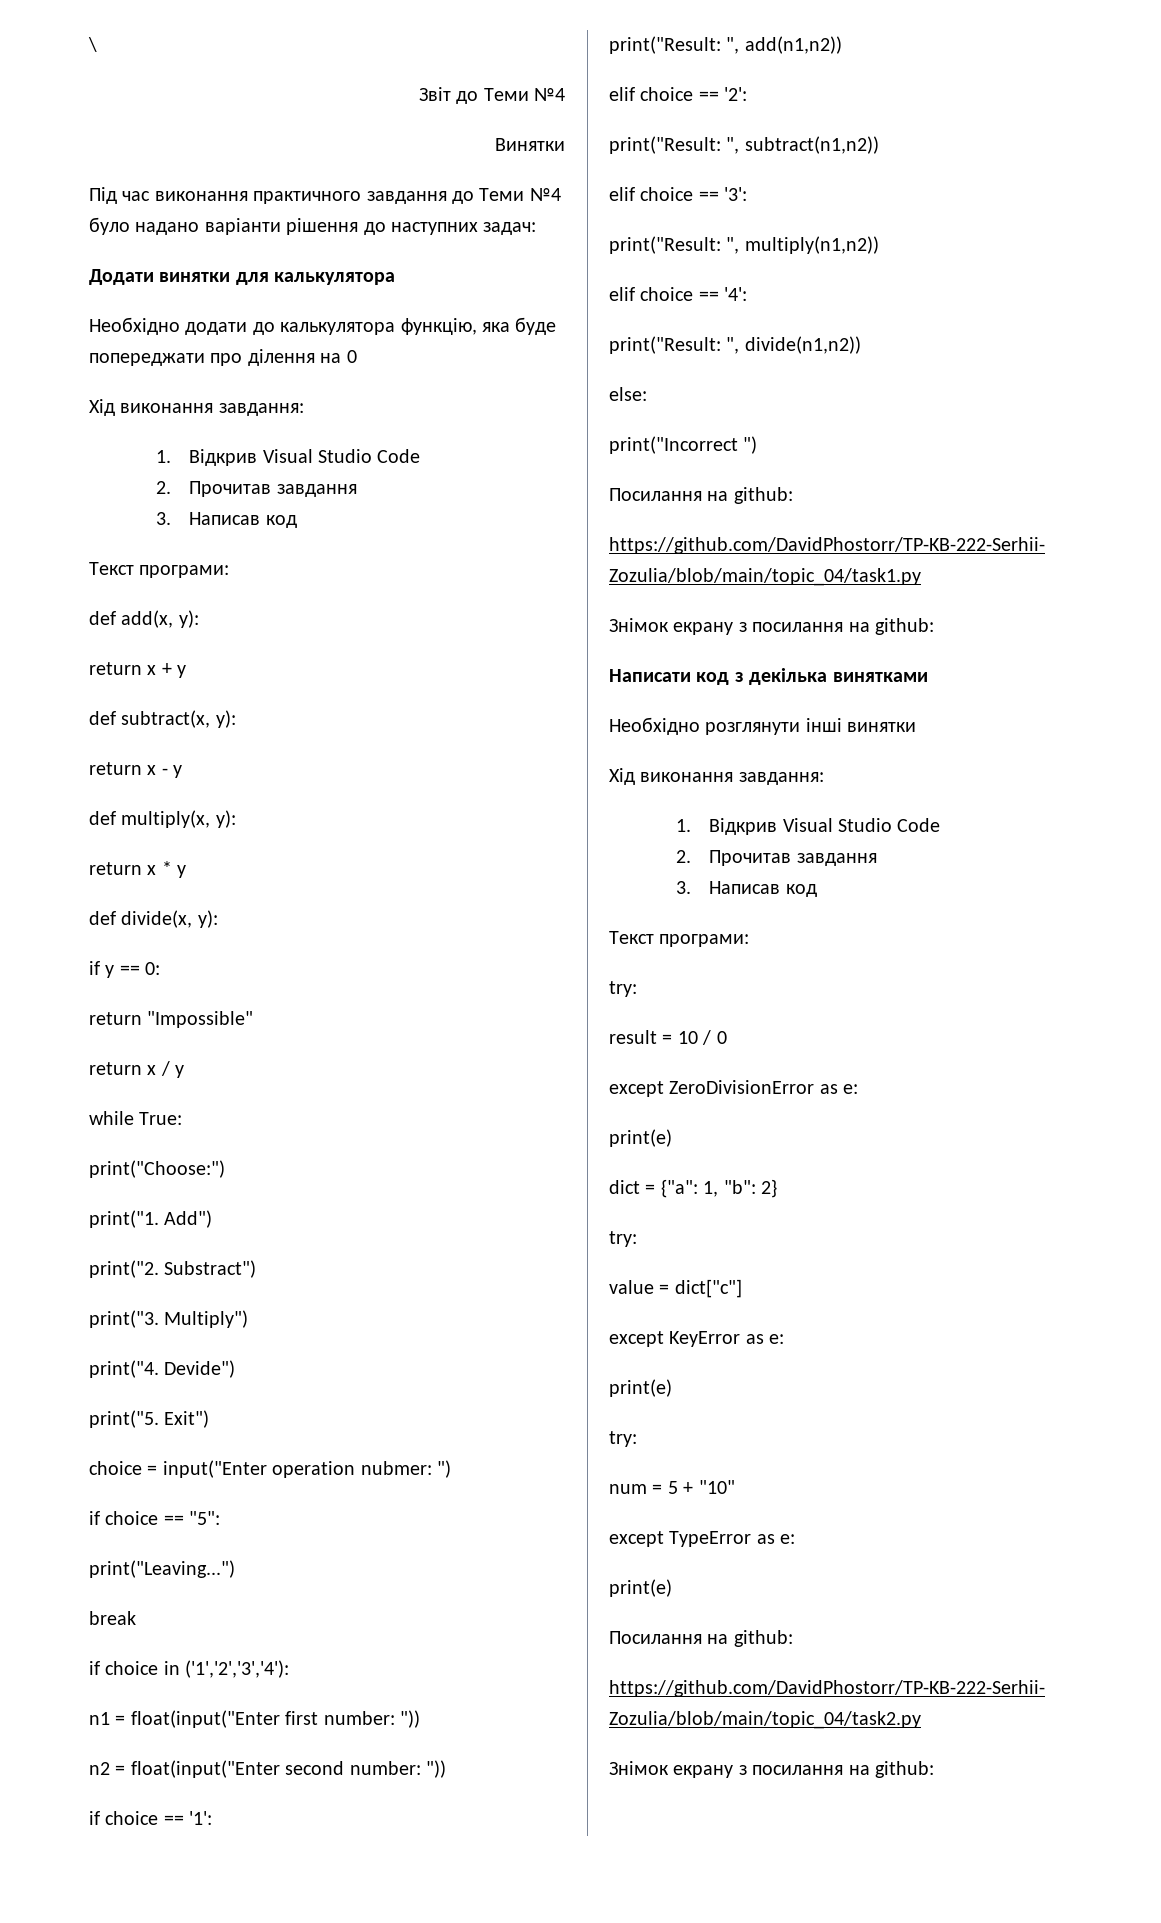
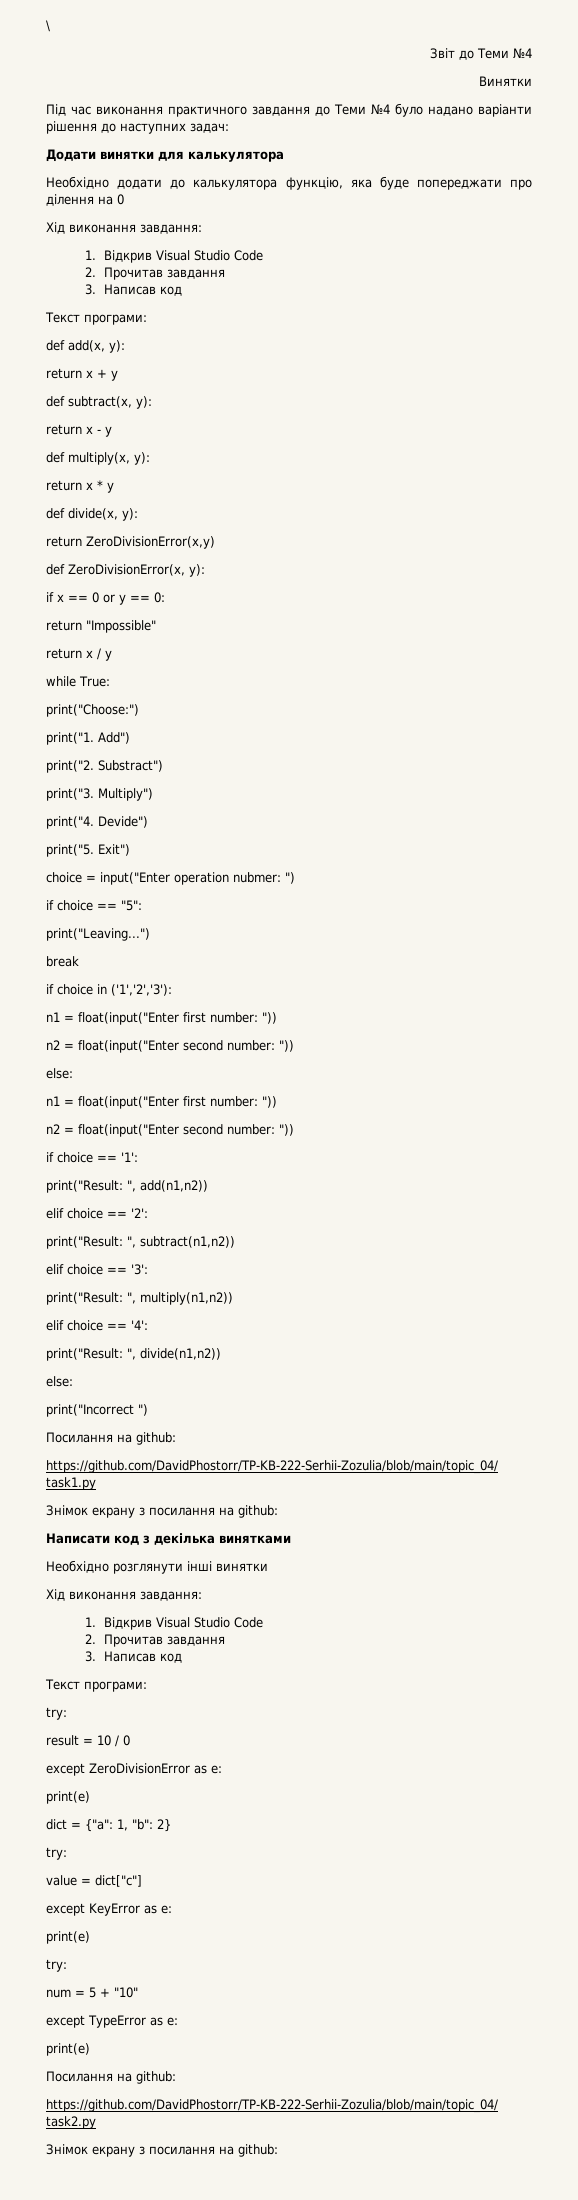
- if y == 0:
+ return ZeroDivisionError(x,y)
+ def ZeroDivisionError(x, y):
+ if x == 0 or y == 0:
- if choiсe in ('1','2','3','4'):
+ if choiсe in ('1','2','3'):
+ n1 = float(input("Enter first number: "))
+ n2 = float(input("Enter second number: "))
+ else:

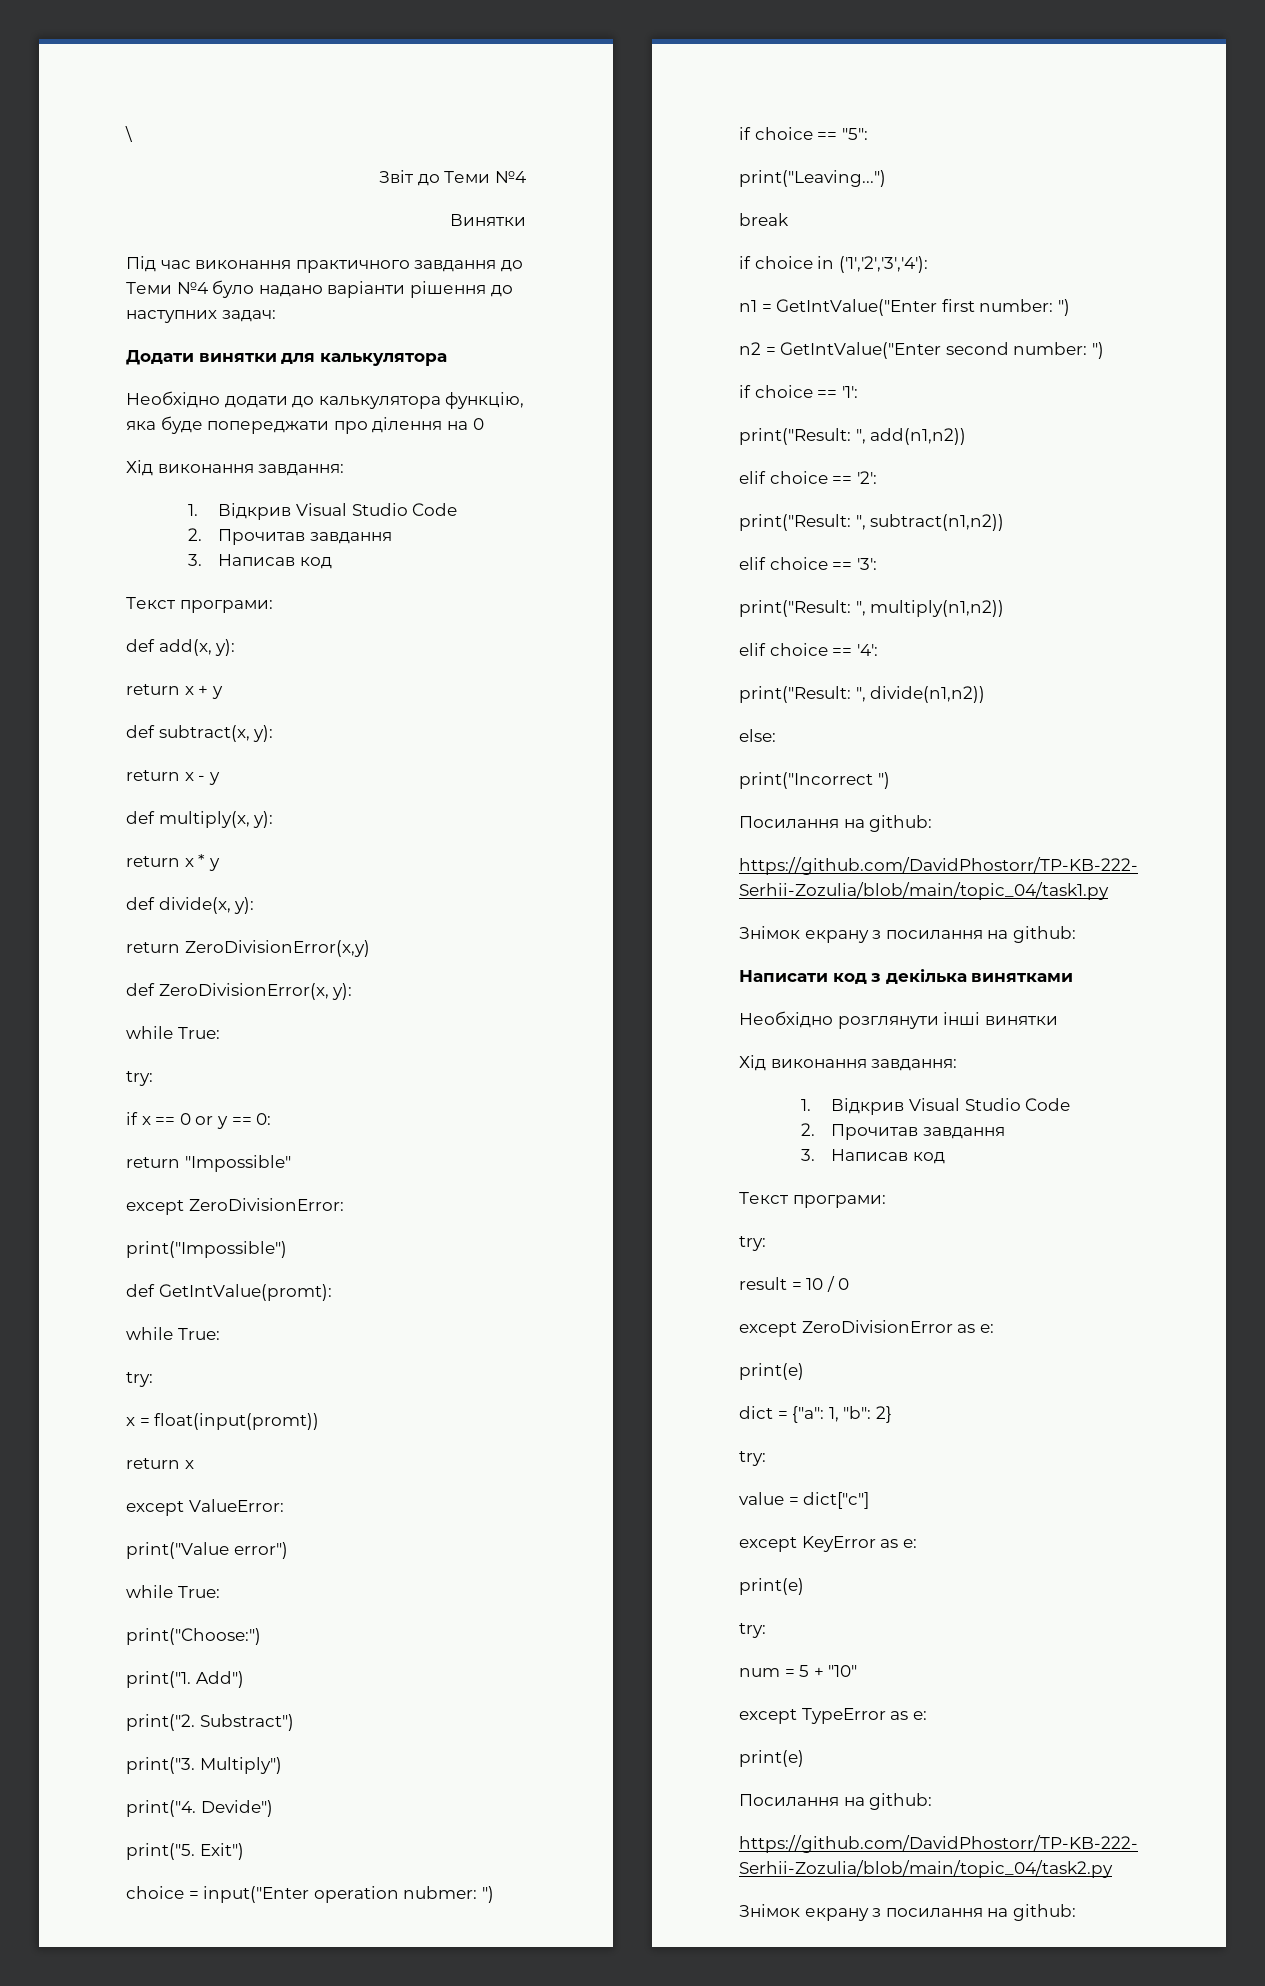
  def ZeroDivisionError(x, y):
+ while True:
+ try:
- return x / y
+ except ZeroDivisionError:
+ print("Impossible")
+ def GetIntValue(promt):
+ while True:
+ try:
+ x = float(input(promt))
+ return x
+ except ValueError:
+ print("Value error")
- if choiсe in ('1','2','3'):
- n1 = float(input("Enter first number: "))
- n2 = float(input("Enter second number: "))
- else:
- n1 = float(input("Enter first number: "))
- n2 = float(input("Enter second number: "))
+ if choiсe in ('1','2','3','4'):
+ n1 = GetIntValue("Enter first number: ")
+ n2 = GetIntValue("Enter second number: ")

